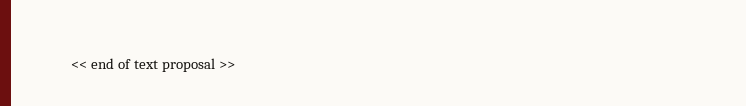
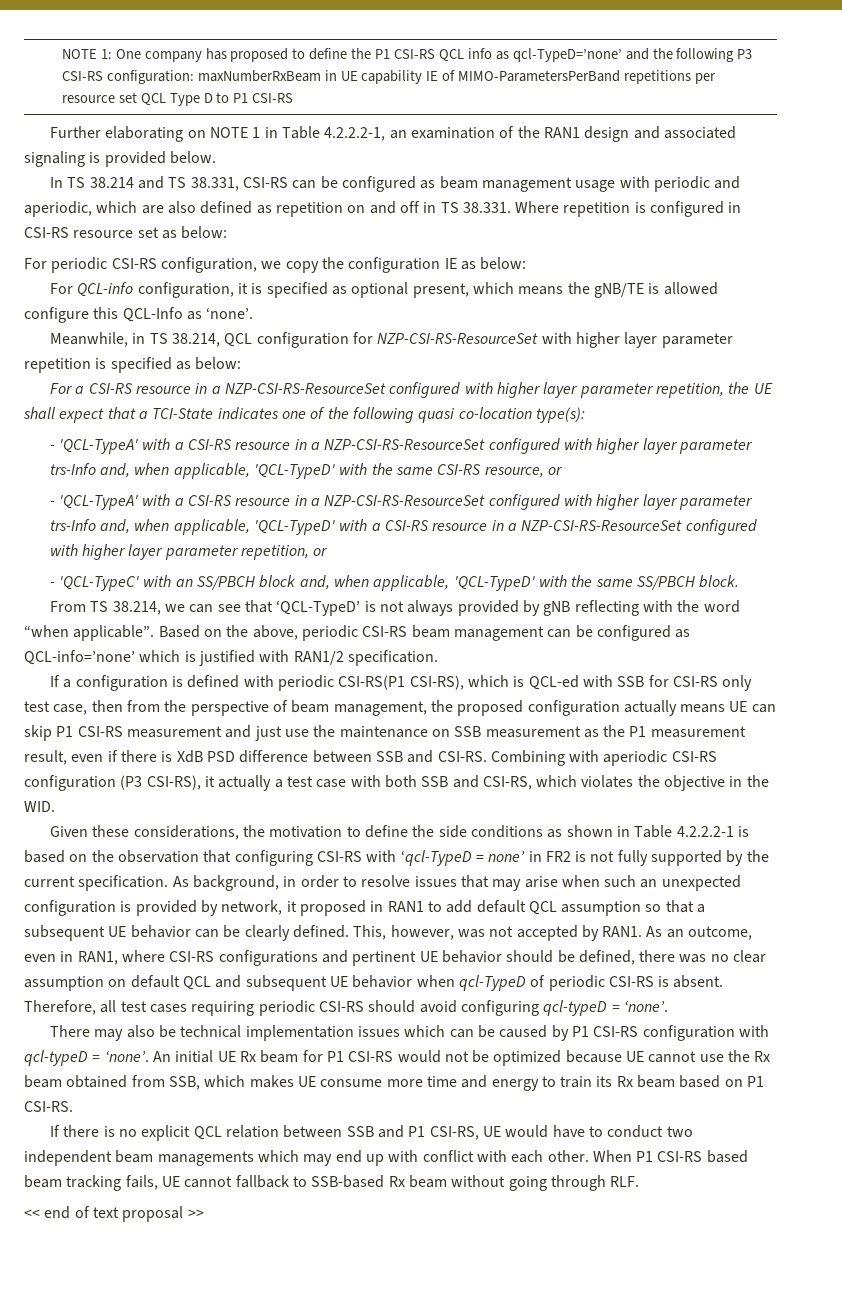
+ NOTE 1: One company has proposed to define the P1 CSI-RS QCL info as qcl-TypeD=’none’ and the following P3 CSI-RS configuration: maxNumberRxBeam in UE capability IE of MIMO-ParametersPerBand repetitions per resource set QCL Type D to P1 CSI-RS
+ Further elaborating on NOTE 1 in Table 4.2.2.2-1, an examination of the RAN1 design and associated signaling is provided below.
+ In TS 38.214 and TS 38.331, CSI-RS can be configured as beam management usage with periodic and aperiodic, which are also defined as repetition on and off in TS 38.331. Where repetition is configured in CSI-RS resource set as below:
+ For periodic CSI-RS configuration, we copy the configuration IE as below:
+ For QCL-info configuration, it is specified as optional present, which means the gNB/TE is allowed configure this QCL-Info as ‘none’.
+ Meanwhile, in TS 38.214, QCL configuration for NZP-CSI-RS-ResourceSet with higher layer parameter repetition is specified as below:
+ For a CSI-RS resource in a NZP-CSI-RS-ResourceSet configured with higher layer parameter repetition, the UE shall expect that a TCI-State indicates one of the following quasi co-location type(s):
+ - 'QCL-TypeA' with a CSI-RS resource in a NZP-CSI-RS-ResourceSet configured with higher layer parameter trs-Info and, when applicable, 'QCL-TypeD' with the same CSI-RS resource, or
+ - 'QCL-TypeA' with a CSI-RS resource in a NZP-CSI-RS-ResourceSet configured with higher layer parameter trs-Info and, when applicable, 'QCL-TypeD' with a CSI-RS resource in a NZP-CSI-RS-ResourceSet configured with higher layer parameter repetition, or
+ - 'QCL-TypeC' with an SS/PBCH block and, when applicable, 'QCL-TypeD' with the same SS/PBCH block.
+ From TS 38.214, we can see that ‘QCL-TypeD’ is not always provided by gNB reflecting with the word “when applicable”. Based on the above, periodic CSI-RS beam management can be configured as QCL-info=’none’ which is justified with RAN1/2 specification.
+ If a configuration is defined with periodic CSI-RS(P1 CSI-RS), which is QCL-ed with SSB for CSI-RS only test case, then from the perspective of beam management, the proposed configuration actually means UE can skip P1 CSI-RS measurement and just use the maintenance on SSB measurement as the P1 measurement result, even if there is XdB PSD difference between SSB and CSI-RS. Combining with aperiodic CSI-RS configuration (P3 CSI-RS), it actually a test case with both SSB and CSI-RS, which violates the objective in the WID.
+ Given these considerations, the motivation to define the side conditions as shown in Table 4.2.2.2-1 is based on the observation that configuring CSI-RS with ‘qcl-TypeD = none’ in FR2 is not fully supported by the current specification. As background, in order to resolve issues that may arise when such an unexpected configuration is provided by network, it proposed in RAN1 to add default QCL assumption so that a subsequent UE behavior can be clearly defined. This, however, was not accepted by RAN1. As an outcome, even in RAN1, where CSI-RS configurations and pertinent UE behavior should be defined, there was no clear assumption on default QCL and subsequent UE behavior when qcl-TypeD of periodic CSI-RS is absent. Therefore, all test cases requiring periodic CSI-RS should avoid configuring qcl-typeD = ‘none’.
+ There may also be technical implementation issues which can be caused by P1 CSI-RS configuration with qcl-typeD = ‘none’. An initial UE Rx beam for P1 CSI-RS would not be optimized because UE cannot use the Rx beam obtained from SSB, which makes UE consume more time and energy to train its Rx beam based on P1 CSI-RS.
+ If there is no explicit QCL relation between SSB and P1 CSI-RS, UE would have to conduct two independent beam managements which may end up with conflict with each other. When P1 CSI-RS based beam tracking fails, UE cannot fallback to SSB-based Rx beam without going through RLF.

